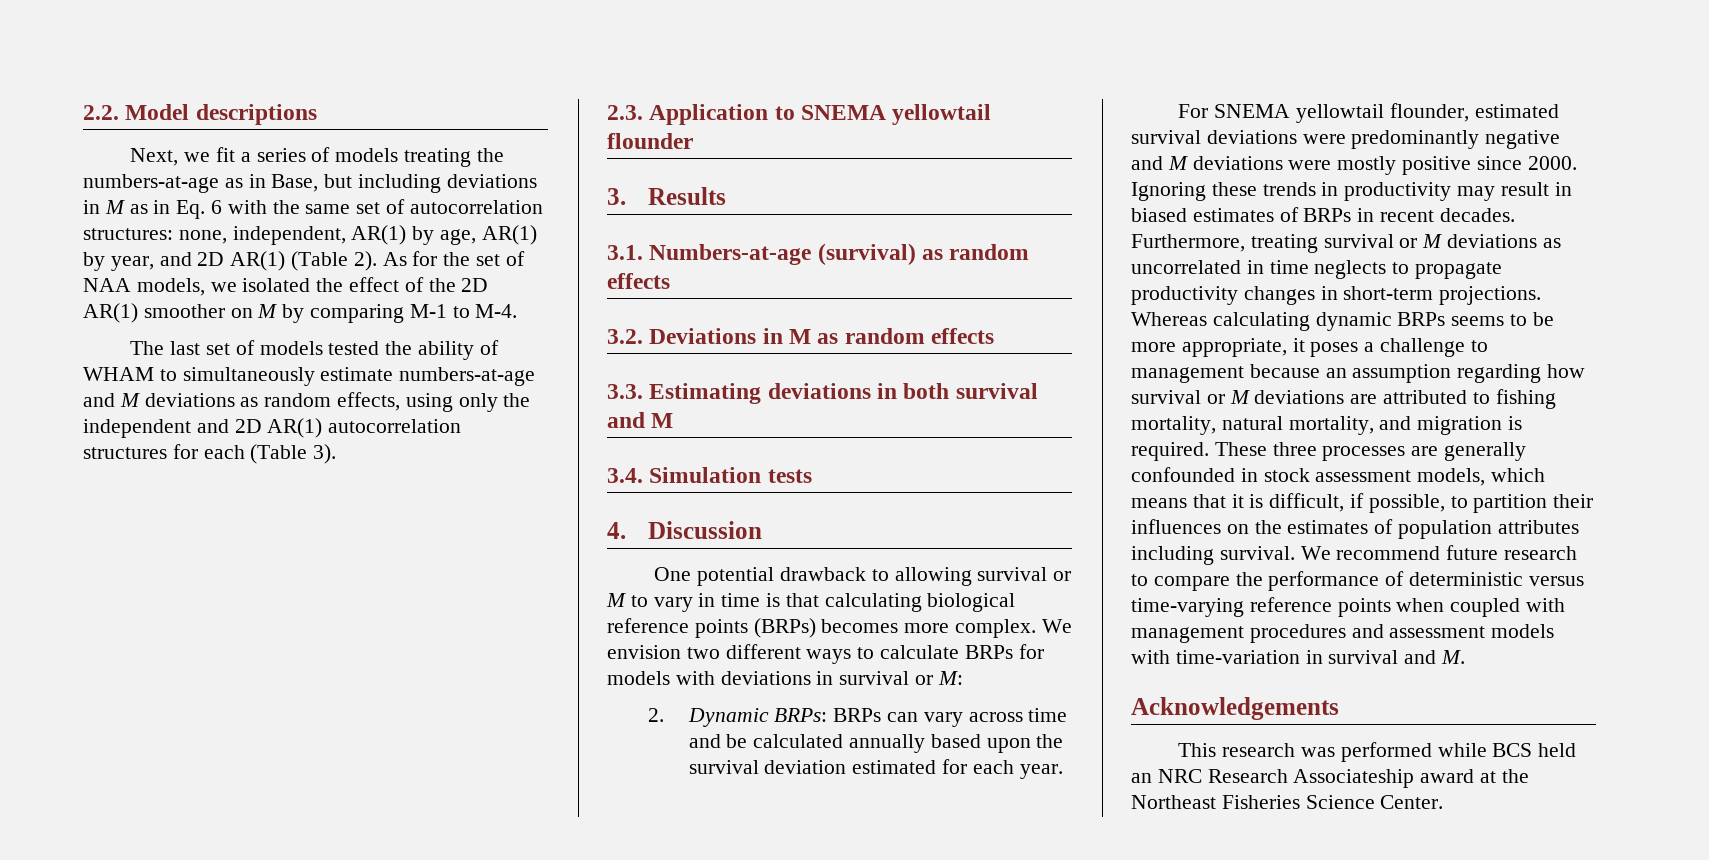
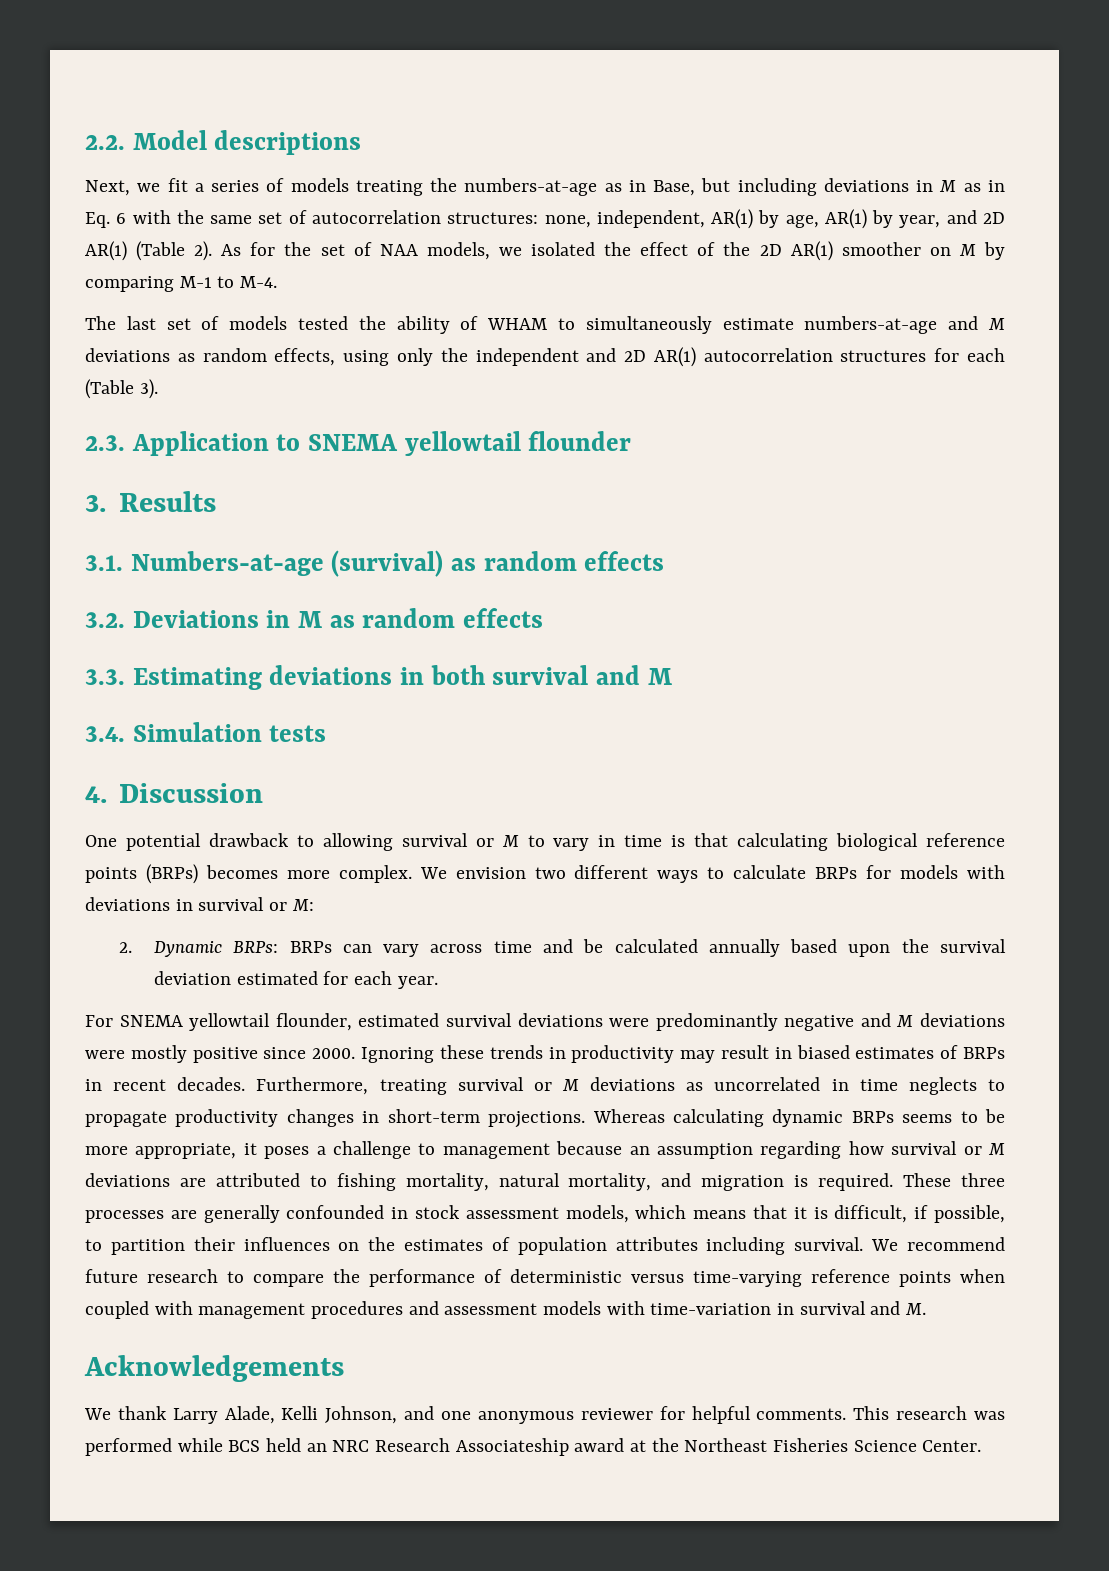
+ We thank Larry Alade, Kelli Johnson, and one anonymous reviewer for helpful comments.

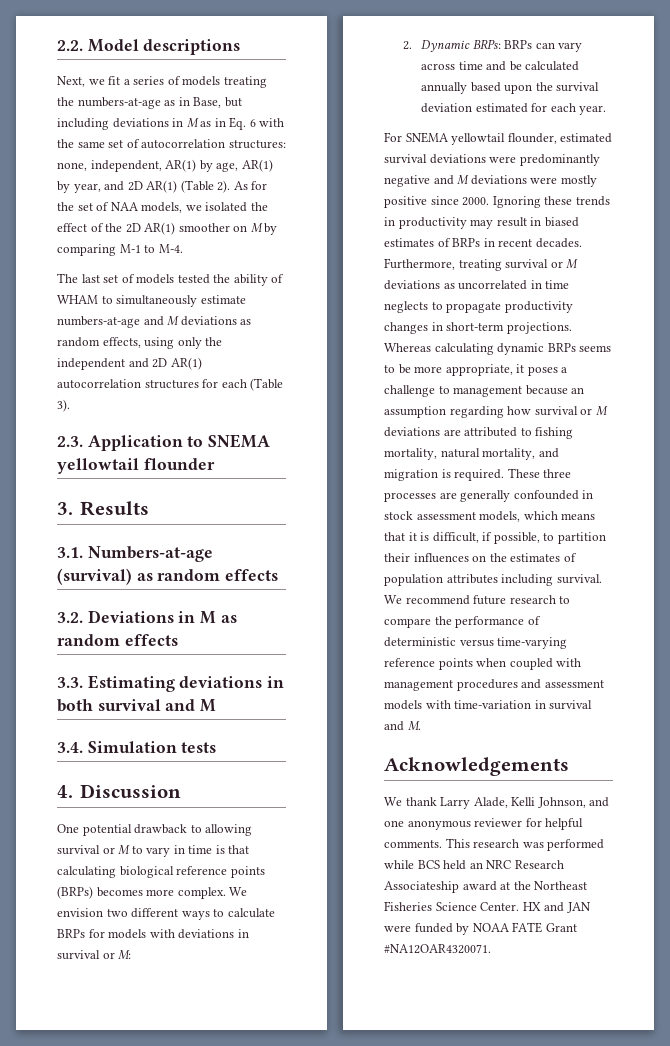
+ HX and JAN were funded by NOAA FATE Grant #NA12OAR4320071.

